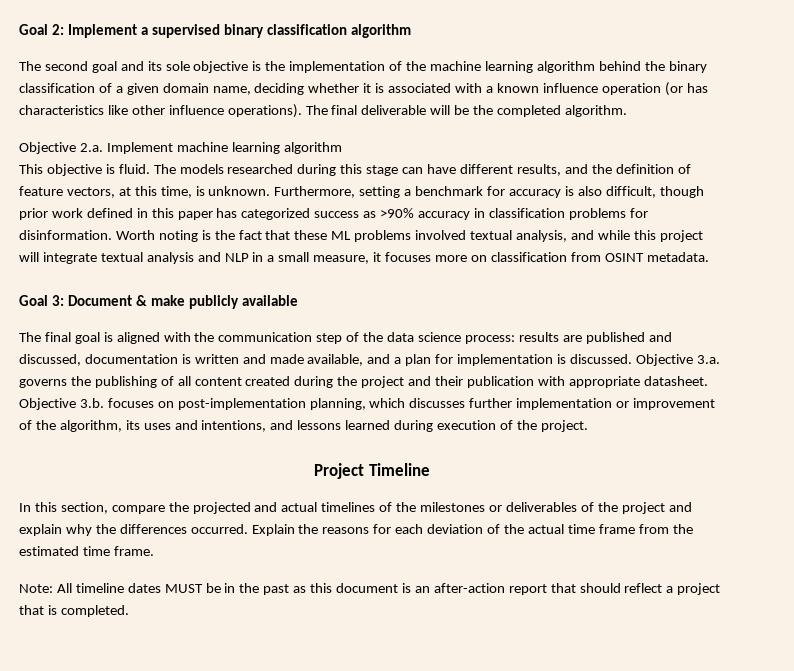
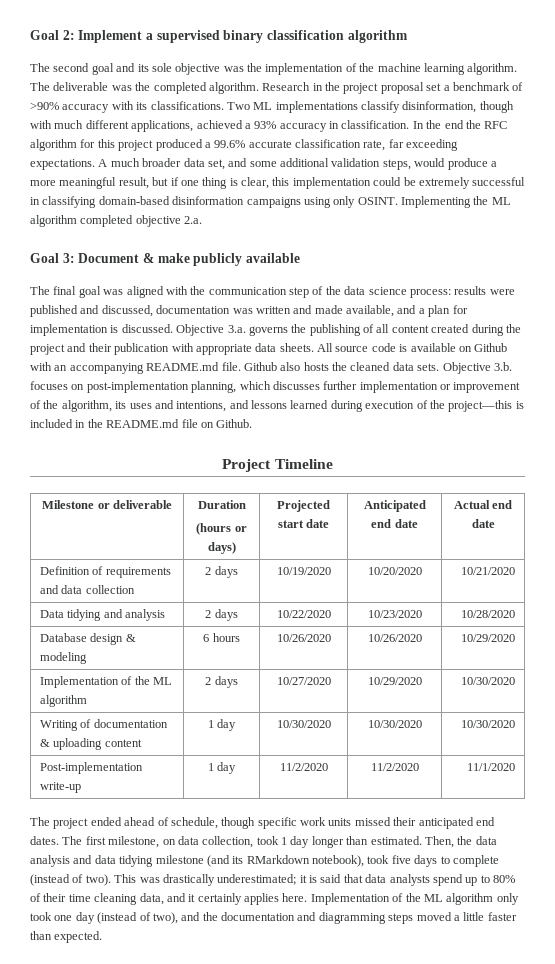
- The second goal and its sole objective is the implementation of the machine learning algorithm behind the binary classification of a given domain name, deciding whether it is associated with a known influence operation (or has characteristics like other influence operations). The final deliverable will be the completed algorithm.
- Objective 2.a. Implement machine learning algorithm
- This objective is fluid. The models researched during this stage can have different results, and the definition of feature vectors, at this time, is unknown. Furthermore, setting a benchmark for accuracy is also difficult, though prior work defined in this paper has categorized success as >90% accuracy in classification problems for disinformation. Worth noting is the fact that these ML problems involved textual analysis, and while this project will integrate textual analysis and NLP in a small measure, it focuses more on classification from OSINT metadata.
+ The second goal and its sole objective was the implementation of the machine learning algorithm. The deliverable was the completed algorithm. Research in the project proposal set a benchmark of >90% accuracy with its classifications. Two ML implementations classify disinformation, though with much different applications, achieved a 93% accuracy in classification. In the end the RFC algorithm for this project produced a 99.6% accurate classification rate, far exceeding expectations. A much broader data set, and some additional validation steps, would produce a more meaningful result, but if one thing is clear, this implementation could be extremely successful in classifying domain-based disinformation campaigns using only OSINT. Implementing the ML algorithm completed objective 2.a.
- The final goal is aligned with the communication step of the data science process: results are published and discussed, documentation is written and made available, and a plan for implementation is discussed.
+ The final goal was aligned with the communication step of the data science process: results were published and discussed, documentation was written and made available, and a plan for implementation is discussed.
- Objective 3.a. governs the publishing of all content created during the project and their publication with appropriate datasheet.
+ Objective 3.a. governs the publishing of all content created during the project and their publication with appropriate data sheets. All source code is available on Github with an accompanying README.md file. Github also hosts the cleaned data sets.
- Objective 3.b. focuses on post-implementation planning, which discusses further implementation or improvement of the algorithm, its uses and intentions, and lessons learned during execution of the project.
+ Objective 3.b. focuses on post-implementation planning, which discusses further implementation or improvement of the algorithm, its uses and intentions, and lessons learned during execution of the project—this is included in the README.md file on Github.
  Project Timeline
- In this section, compare the projected and actual timelines of the milestones or deliverables of the project and explain why the differences occurred. Explain the reasons for each deviation of the actual time frame from the estimated time frame.
- Note: All timeline dates MUST be in the past as this document is an after-action report that should reflect a project that is completed.
+ Milestone or deliverable | Duration
+ (hours or days) | Projected start date | Anticipated end date | Actual end date
+ Definition of requirements and data collection | 2 days | 10/19/2020 | 10/20/2020 | 10/21/2020
+ Data tidying and analysis | 2 days | 10/22/2020 | 10/23/2020 | 10/28/2020
+ Database design & modeling | 6 hours | 10/26/2020 | 10/26/2020 | 10/29/2020
+ Implementation of the ML algorithm | 2 days | 10/27/2020 | 10/29/2020 | 10/30/2020
+ Writing of documentation & uploading content | 1 day | 10/30/2020 | 10/30/2020 | 10/30/2020
+ Post-implementation write-up | 1 day | 11/2/2020 | 11/2/2020 | 11/1/2020
+ The project ended ahead of schedule, though specific work units missed their anticipated end dates. The first milestone, on data collection, took 1 day longer than estimated. Then, the data analysis and data tidying milestone (and its RMarkdown notebook), took five days to complete (instead of two). This was drastically underestimated; it is said that data analysts spend up to 80% of their time cleaning data, and it certainly applies here. Implementation of the ML algorithm only took one day (instead of two), and the documentation and diagramming steps moved a little faster than expected.

